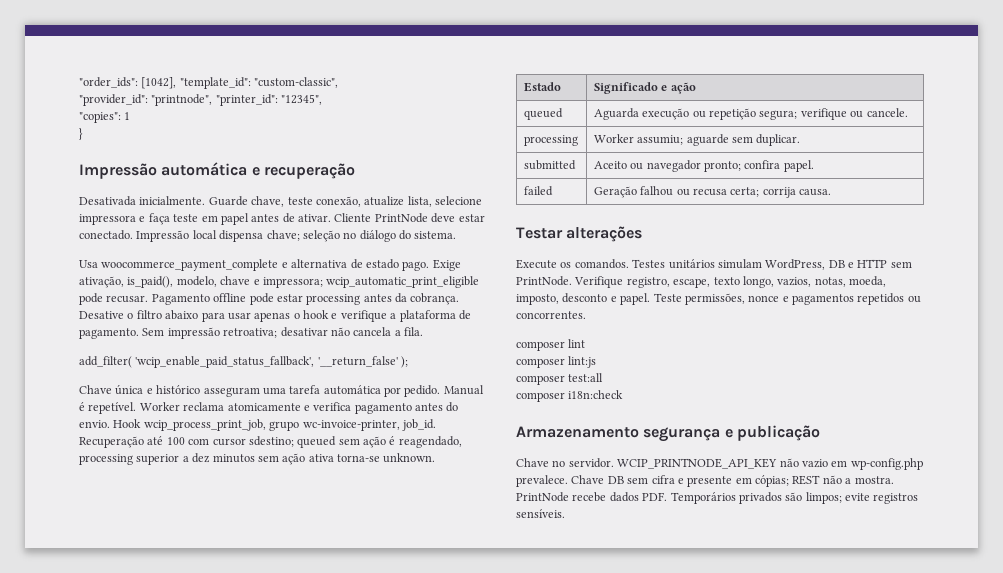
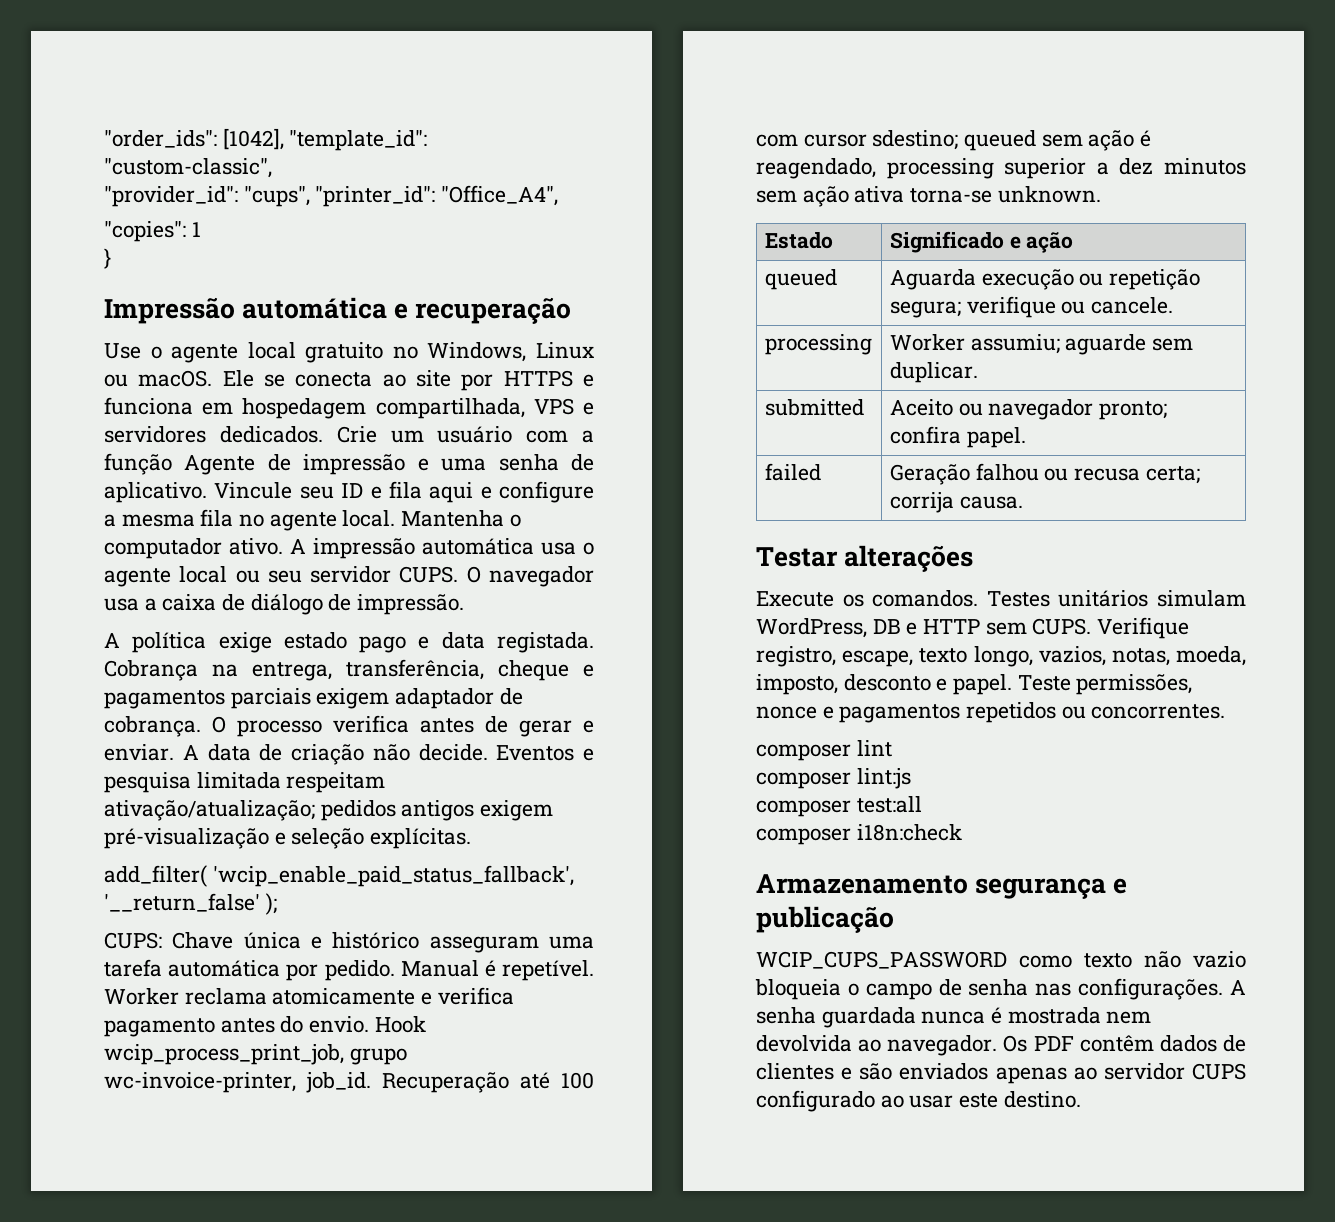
- "provider_id": "printnode", "printer_id": "12345",
+ "provider_id": "cups", "printer_id": "Office_A4",
- Desativada inicialmente. Guarde chave, teste conexão, atualize lista, selecione impressora e faça teste em papel antes de ativar. Cliente PrintNode deve estar conectado. Impressão local dispensa chave; seleção no diálogo do sistema.
- Usa woocommerce_payment_complete e alternativa de estado pago. Exige ativação, is_paid(), modelo, chave e impressora; wcip_automatic_print_eligible pode recusar. Pagamento offline pode estar processing antes da cobrança. Desative o filtro abaixo para usar apenas o hook e verifique a plataforma de pagamento. Sem impressão retroativa; desativar não cancela a fila.
+ Use o agente local gratuito no Windows, Linux ou macOS. Ele se conecta ao site por HTTPS e funciona em hospedagem compartilhada, VPS e servidores dedicados. Crie um usuário com a função Agente de impressão e uma senha de aplicativo. Vincule seu ID e fila aqui e configure a mesma fila no agente local. Mantenha o computador ativo. A impressão automática usa o agente local ou seu servidor CUPS. O navegador usa a caixa de diálogo de impressão.
+ A política exige estado pago e data registada. Cobrança na entrega, transferência, cheque e pagamentos parciais exigem adaptador de cobrança. O processo verifica antes de gerar e enviar. A data de criação não decide. Eventos e pesquisa limitada respeitam ativação/atualização; pedidos antigos exigem pré-visualização e seleção explícitas.
- Chave única e histórico asseguram uma tarefa automática por pedido.
+ CUPS: Chave única e histórico asseguram uma tarefa automática por pedido.
- Testes unitários simulam WordPress, DB e HTTP sem PrintNode.
+ Testes unitários simulam WordPress, DB e HTTP sem CUPS.
- Chave no servidor. WCIP_PRINTNODE_API_KEY não vazio em wp-config.php prevalece. Chave DB sem cifra e presente em cópias; REST não a mostra. PrintNode recebe dados PDF. Temporários privados são limpos; evite registros sensíveis.
+ WCIP_CUPS_PASSWORD como texto não vazio bloqueia o campo de senha nas configurações. A senha guardada nunca é mostrada nem devolvida ao navegador. Os PDF contêm dados de clientes e são enviados apenas ao servidor CUPS configurado ao usar este destino.

